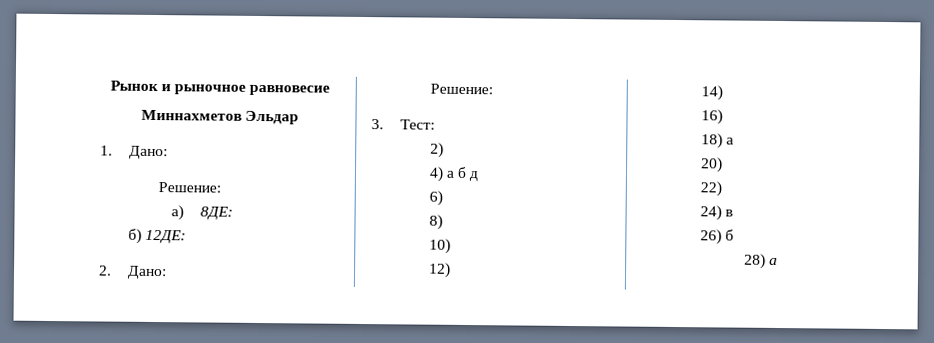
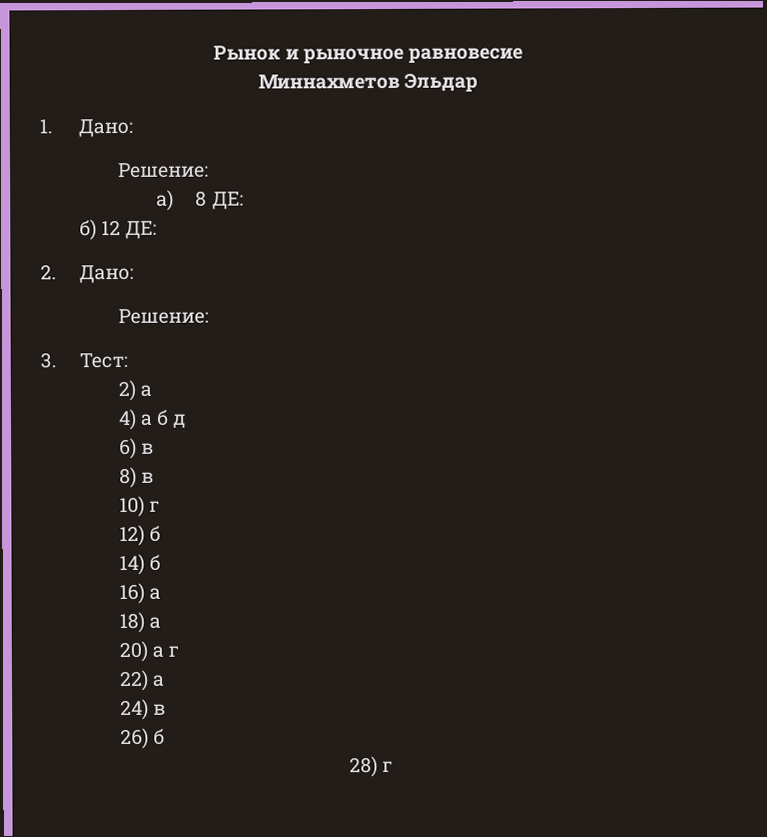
- a) 8ДЕ:
+ a) 8 ДЕ:
- б) 12ДЕ:
+ б) 12 ДЕ:
- 2)
+ 2) а
- 6)
+ 6) в
- 8)
+ 8) в
- 10)
+ 10) г
- 12)
+ 12) б
- 14)
+ 14) б
- 16)
+ 16) а
- 20)
+ 20) а г
- 22)
+ 22) а
- 28) а
+ 28) г

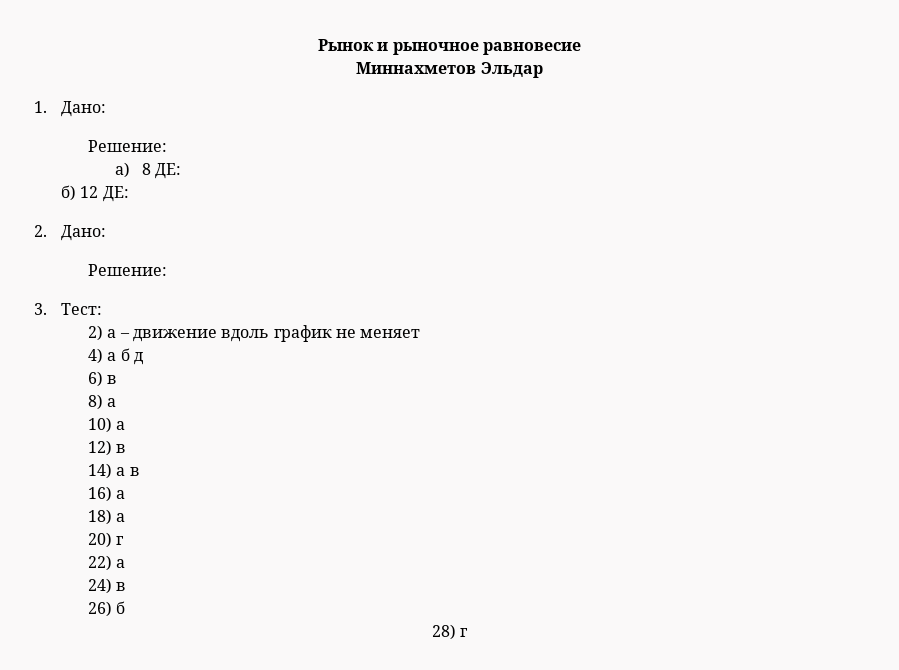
- 2) а
+ 2) а – движение вдоль график не меняет
- 8) в
- 10) г
- 12) б
+ 8) а
+ 10) а
+ 12) в
- 14) б
+ 14) а в
- 20) а г
+ 20) г

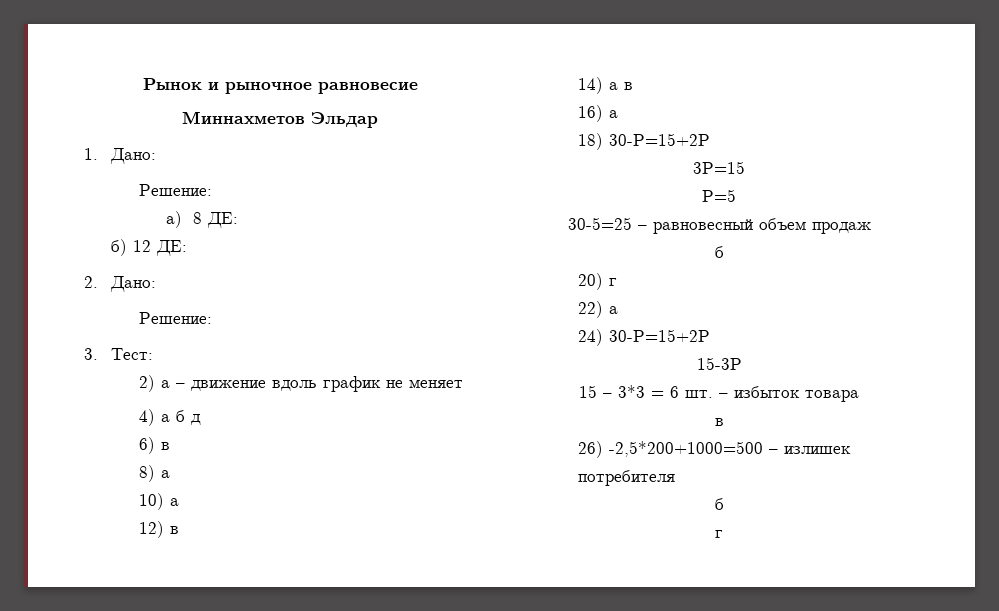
- 18) а
+ 18) 30-P=15+2P
+ 3P=15
+ P=5
+ 30-5=25 – равновесный объем продаж
+ б
- 24) в
- 26) б
- 28) г
+ 24) 30-P=15+2P
+ 15-3P
+ 15 – 3*3 = 6 шт. – избыток товара
+ в
+ 26) -2,5*200+1000=500 – излишек потребителя
+ б
+ г

